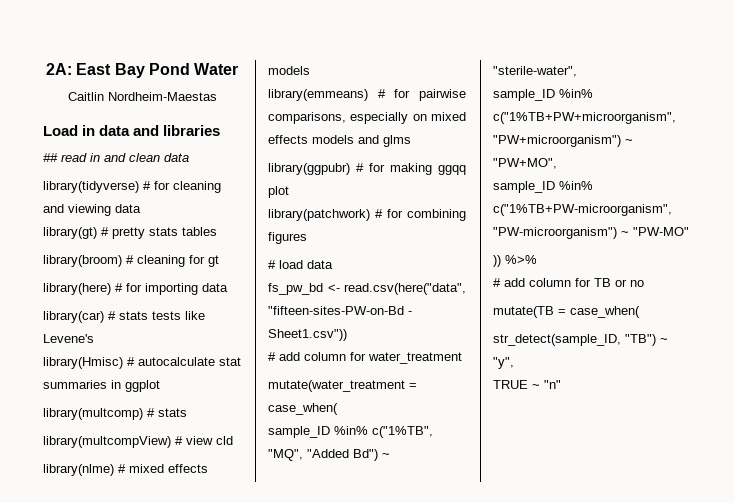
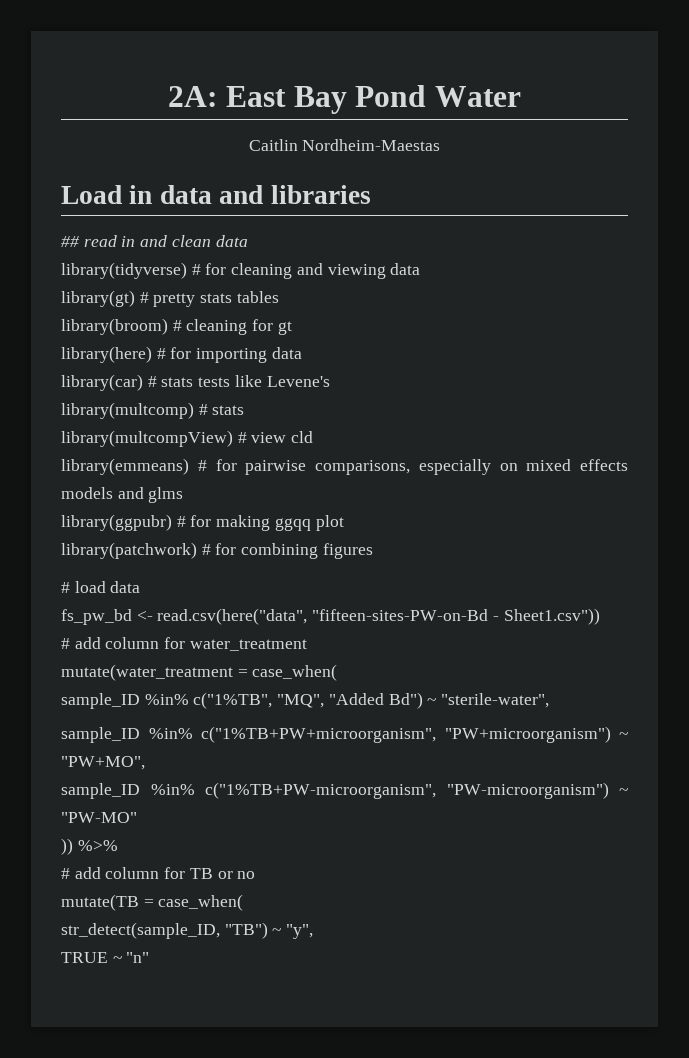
- library(Hmisc) # autocalculate stat summaries in ggplot
- library(nlme) # mixed effects models

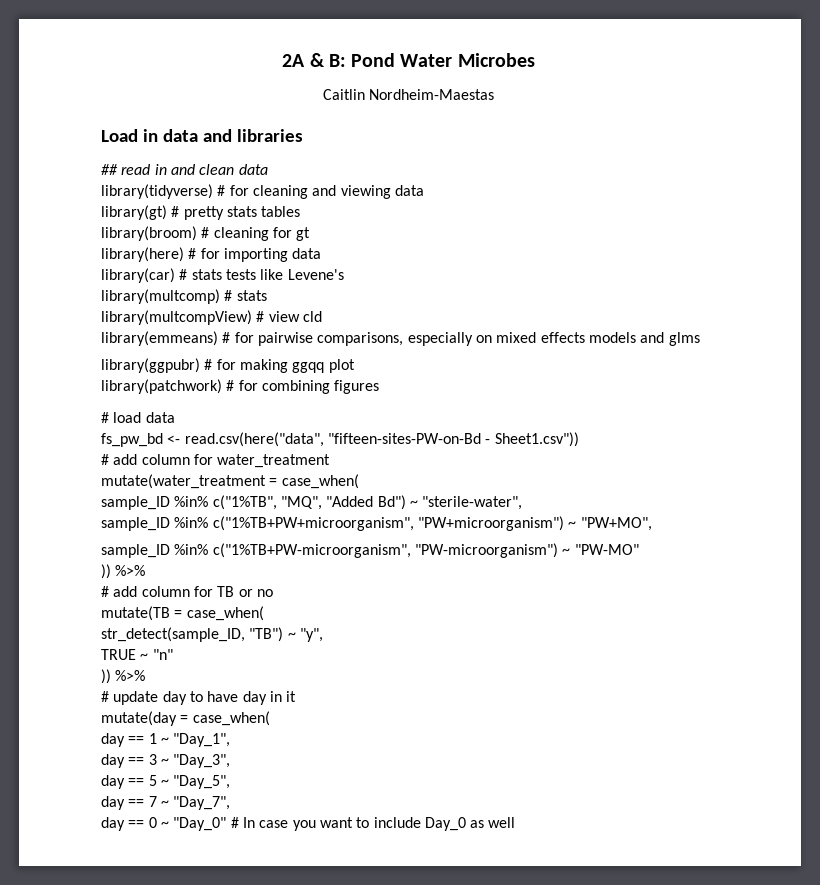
- 2A: East Bay Pond Water
+ 2A & B: Pond Water Microbes
  TRUE ~ "n"
+ )) %>%
+ # update day to have day in it
+ mutate(day = case_when(
+ day == 1 ~ "Day_1",
+ day == 3 ~ "Day_3",
+ day == 5 ~ "Day_5",
+ day == 7 ~ "Day_7",
+ day == 0 ~ "Day_0" # In case you want to include Day_0 as well

